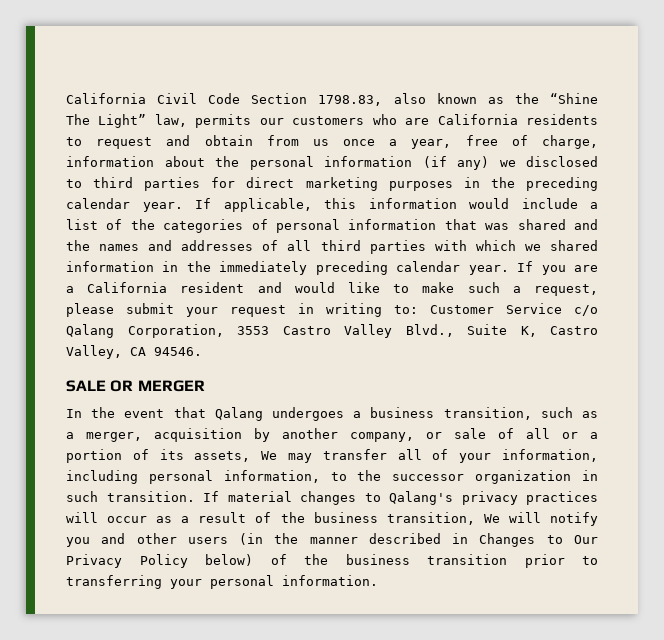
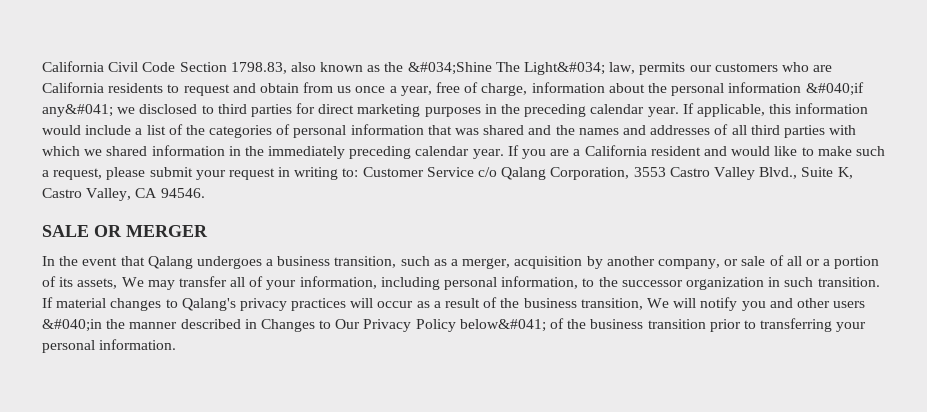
- California Civil Code Section 1798.83, also known as the “Shine The Light” law, permits our customers who are California residents to request and obtain from us once a year, free of charge, information about the personal information (if any) we disclosed to third parties for direct marketing purposes in the preceding calendar year.
+ California Civil Code Section 1798.83, also known as the &#034;Shine The Light&#034; law, permits our customers who are California residents to request and obtain from us once a year, free of charge, information about the personal information &#040;if any&#041; we disclosed to third parties for direct marketing purposes in the preceding calendar year.
- If material changes to Qalang's privacy practices will occur as a result of the business transition, We will notify you and other users (in the manner described in Changes to Our Privacy Policy below) of the business transition prior to transferring your personal information.
+ If material changes to Qalang's privacy practices will occur as a result of the business transition, We will notify you and other users &#040;in the manner described in Changes to Our Privacy Policy below&#041; of the business transition prior to transferring your personal information.

